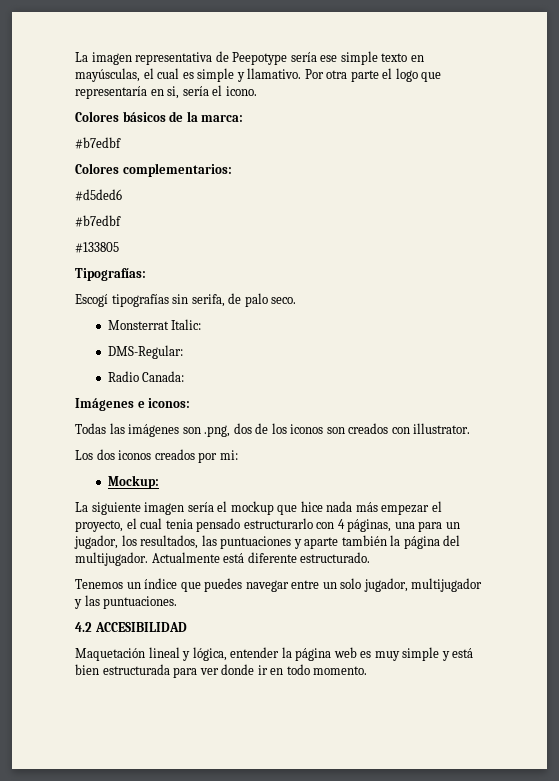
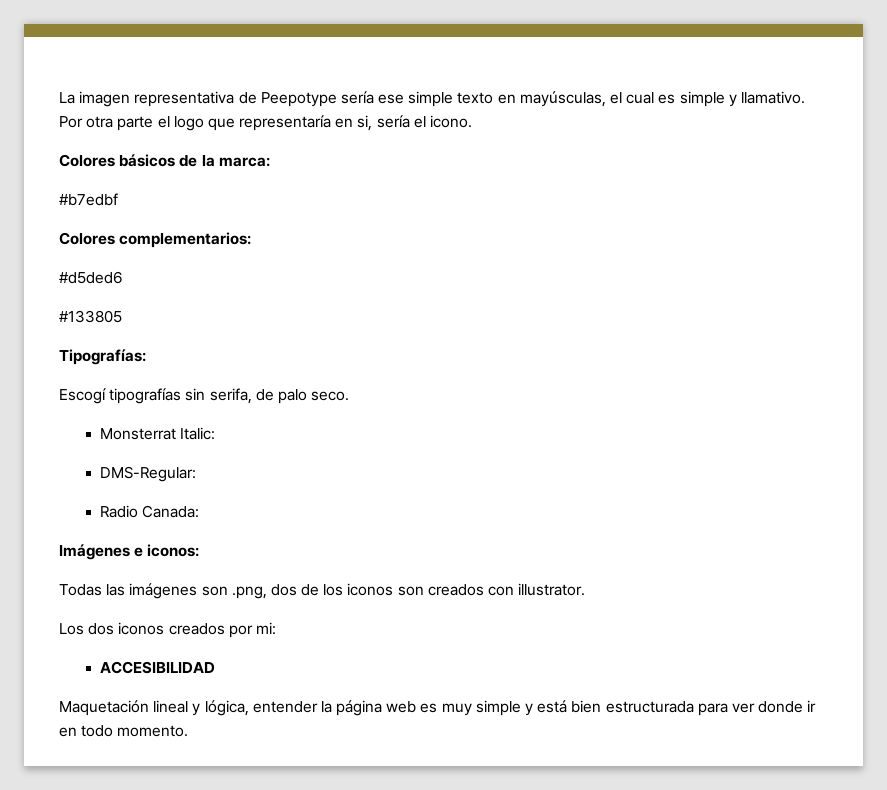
  #d5ded6
- #b7edbf
- Mockup:
- La siguiente imagen sería el mockup que hice nada más empezar el proyecto, el cual tenia pensado estructurarlo con 4 páginas, una para un jugador, los resultados, las puntuaciones y aparte también la página del multijugador. Actualmente está diferente estructurado.
- Tenemos un índice que puedes navegar entre un solo jugador, multijugador y las puntuaciones.
- 4.2 ACCESIBILIDAD
+ ACCESIBILIDAD

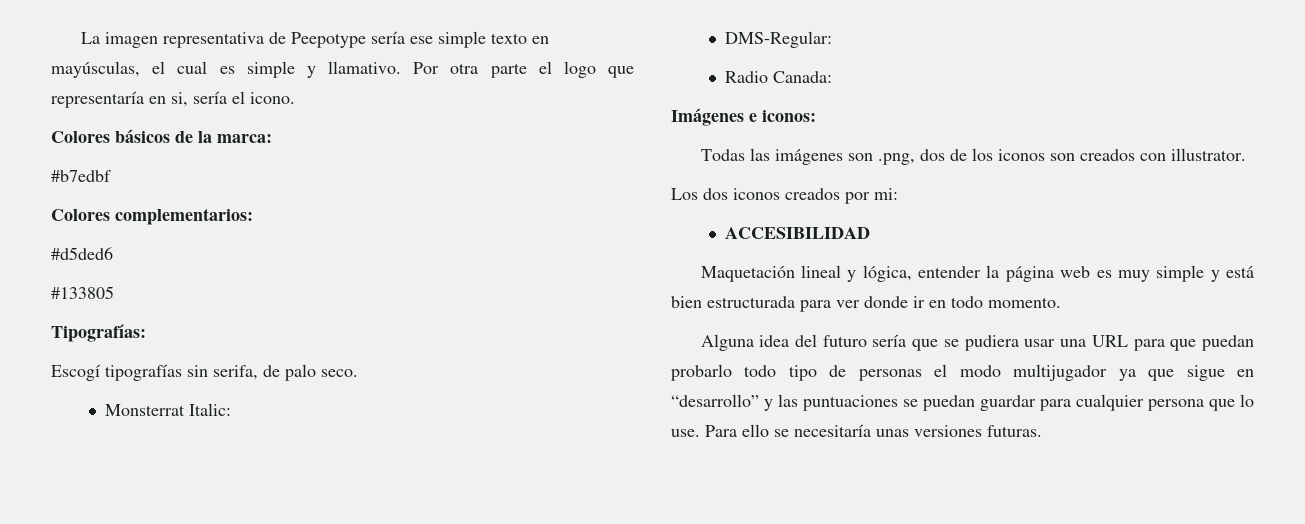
+ Alguna idea del futuro sería que se pudiera usar una URL para que puedan probarlo todo tipo de personas el modo multijugador ya que sigue en “desarrollo” y las puntuaciones se puedan guardar para cualquier persona que lo use. Para ello se necesitaría unas versiones futuras.

